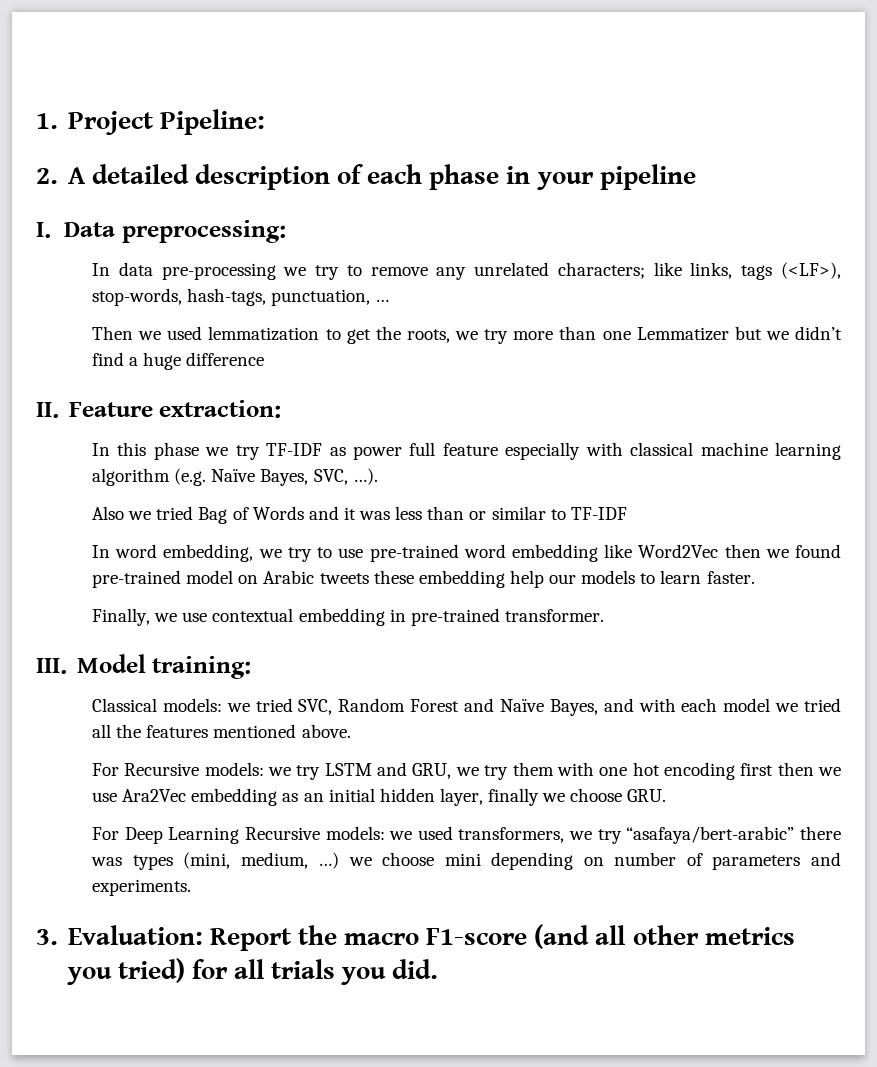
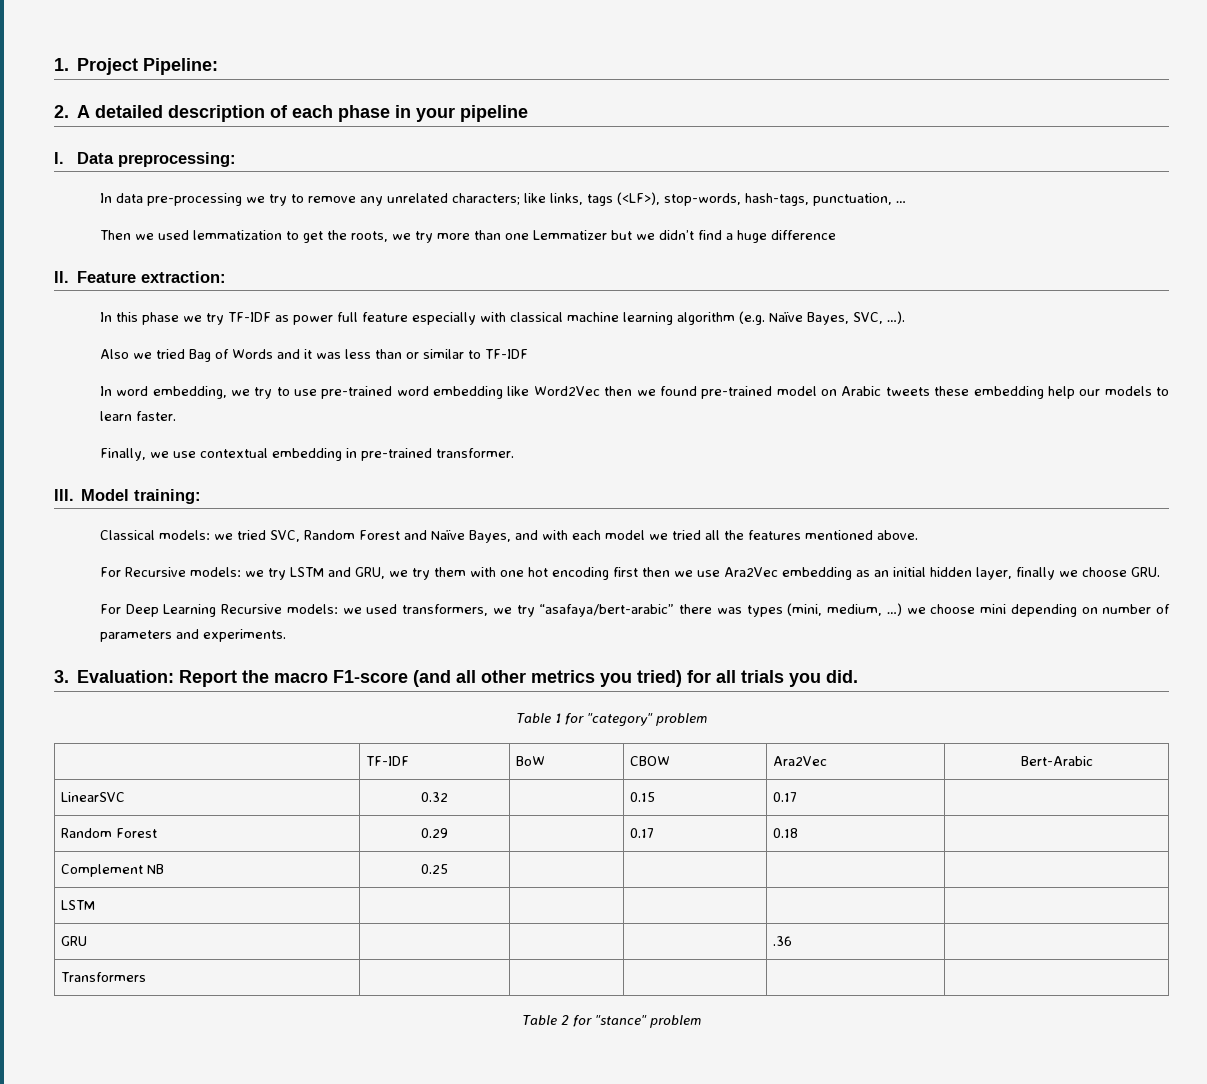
+ Table 1 for "category" problem
+ | TF-IDF | BoW | CBOW | Ara2Vec | Bert-Arabic
+ LinearSVC | 0.32 | | 0.15 | 0.17 |
+ Random Forest | 0.29 | | 0.17 | 0.18 |
+ Complement NB | 0.25 | | | |
+ LSTM | | | | |
+ GRU | | | | .36 |
+ Transformers | | | | |
+ Table 2 for "stance" problem

